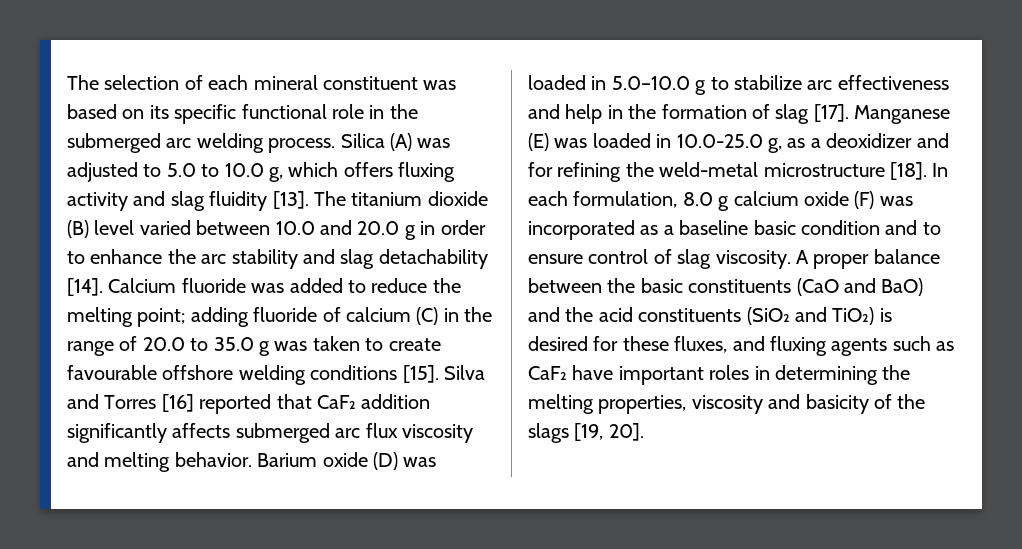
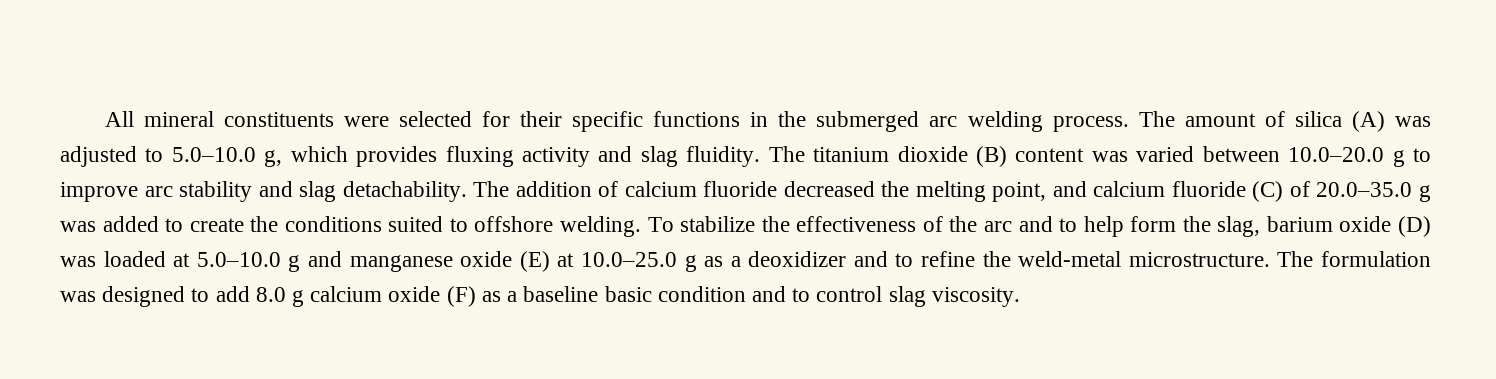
- The selection of each mineral constituent was based on its specific functional role in the submerged arc welding process.
+ All mineral constituents were selected for their specific functions in the submerged arc welding process.
- Silica (A) was adjusted to 5.0 to 10.0 g, which offers fluxing activity and slag fluidity [13].
+ The amount of silica (A) was adjusted to 5.0–10.0 g, which provides fluxing activity and slag fluidity.
- The titanium dioxide (B) level varied between 10.0 and 20.0 g in order to enhance the arc stability and slag detachability [14]. Calcium fluoride was added to reduce the melting point; adding fluoride of calcium (C) in the range of 20.0 to 35.0 g was taken to create favourable offshore welding conditions [15]. Silva and Torres [16] reported that CaF₂ addition significantly affects submerged arc flux viscosity and melting behavior. Barium oxide (D) was loaded in 5.0–10.0 g to stabilize arc effectiveness and help in the formation of slag [17]. Manganese (E) was loaded in 10.0-25.0 g, as a deoxidizer and for refining the weld-metal microstructure [18]. In each formulation, 8.0 g calcium oxide (F) was incorporated as a baseline basic condition and to ensure control of slag viscosity. A proper balance between the basic constituents (CaO and BaO) and the acid constituents (SiO₂ and TiO₂) is desired for these fluxes, and fluxing agents such as CaF₂ have important roles in determining the melting properties, viscosity and basicity of the slags [19, 20].
+ The titanium dioxide (B) content was varied between 10.0–20.0 g to improve arc stability and slag detachability. The addition of calcium fluoride decreased the melting point, and calcium fluoride (C) of 20.0–35.0 g was added to create the conditions suited to offshore welding. To stabilize the effectiveness of the arc and to help form the slag, barium oxide (D) was loaded at 5.0–10.0 g and manganese oxide (E) at 10.0–25.0 g as a deoxidizer and to refine the weld-metal microstructure. The formulation was designed to add 8.0 g calcium oxide (F) as a baseline basic condition and to control slag viscosity.

